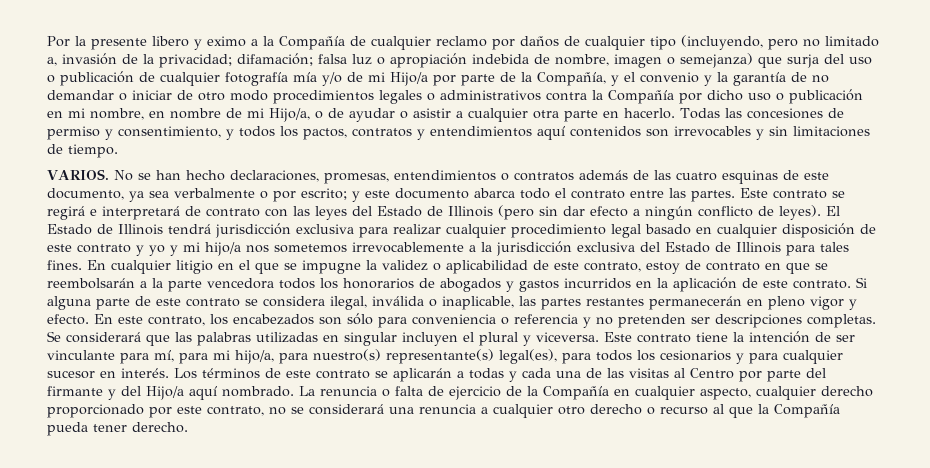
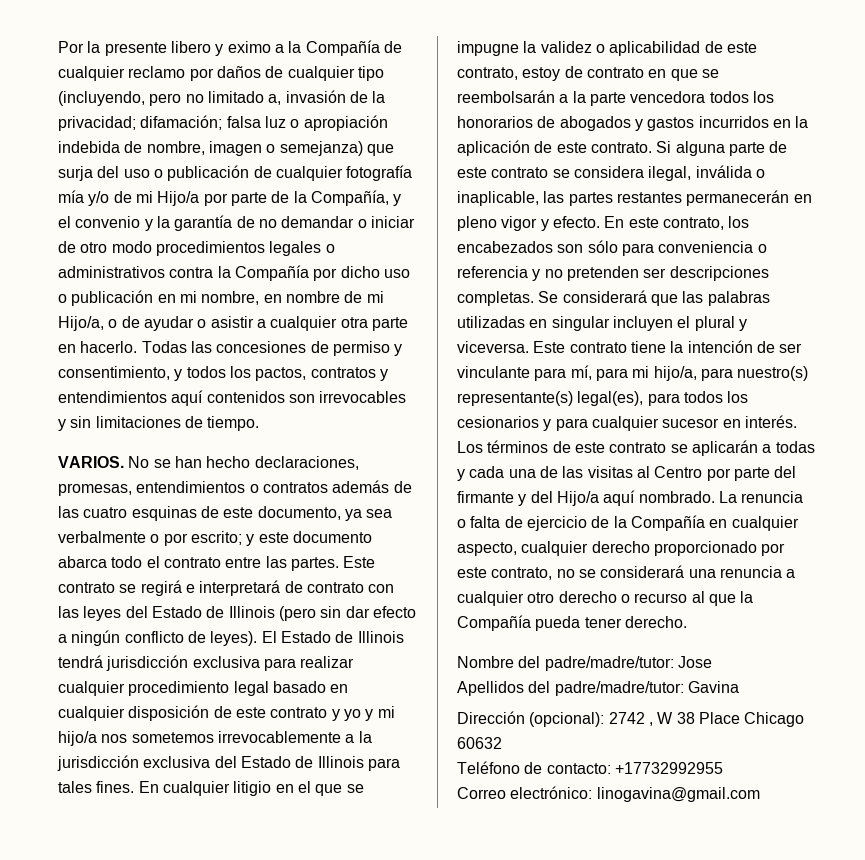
+ Nombre del padre/madre/tutor: Jose
+ Apellidos del padre/madre/tutor: Gavina
+ Dirección (opcional): 2742 , W 38 Place Chicago 60632
+ Teléfono de contacto: +17732992955
+ Correo electrónico: linogavina@gmail.com

